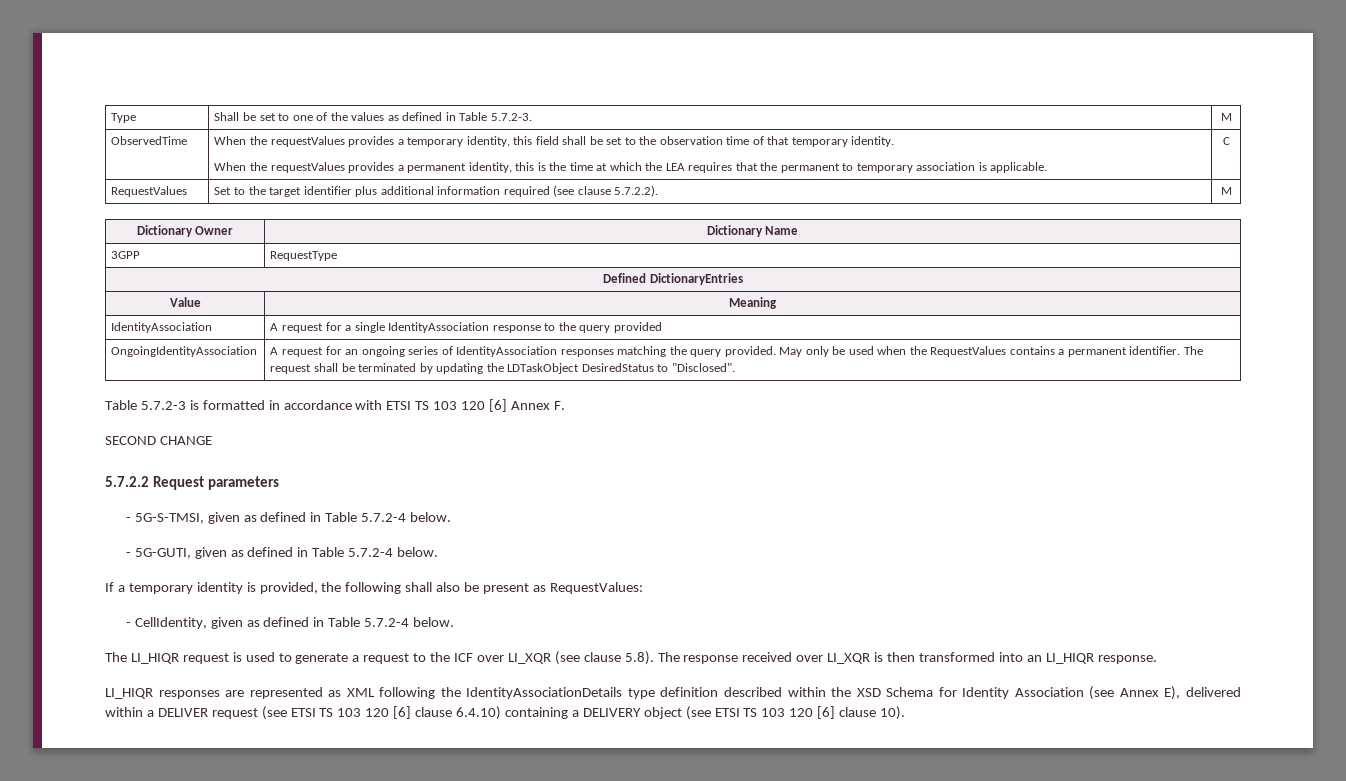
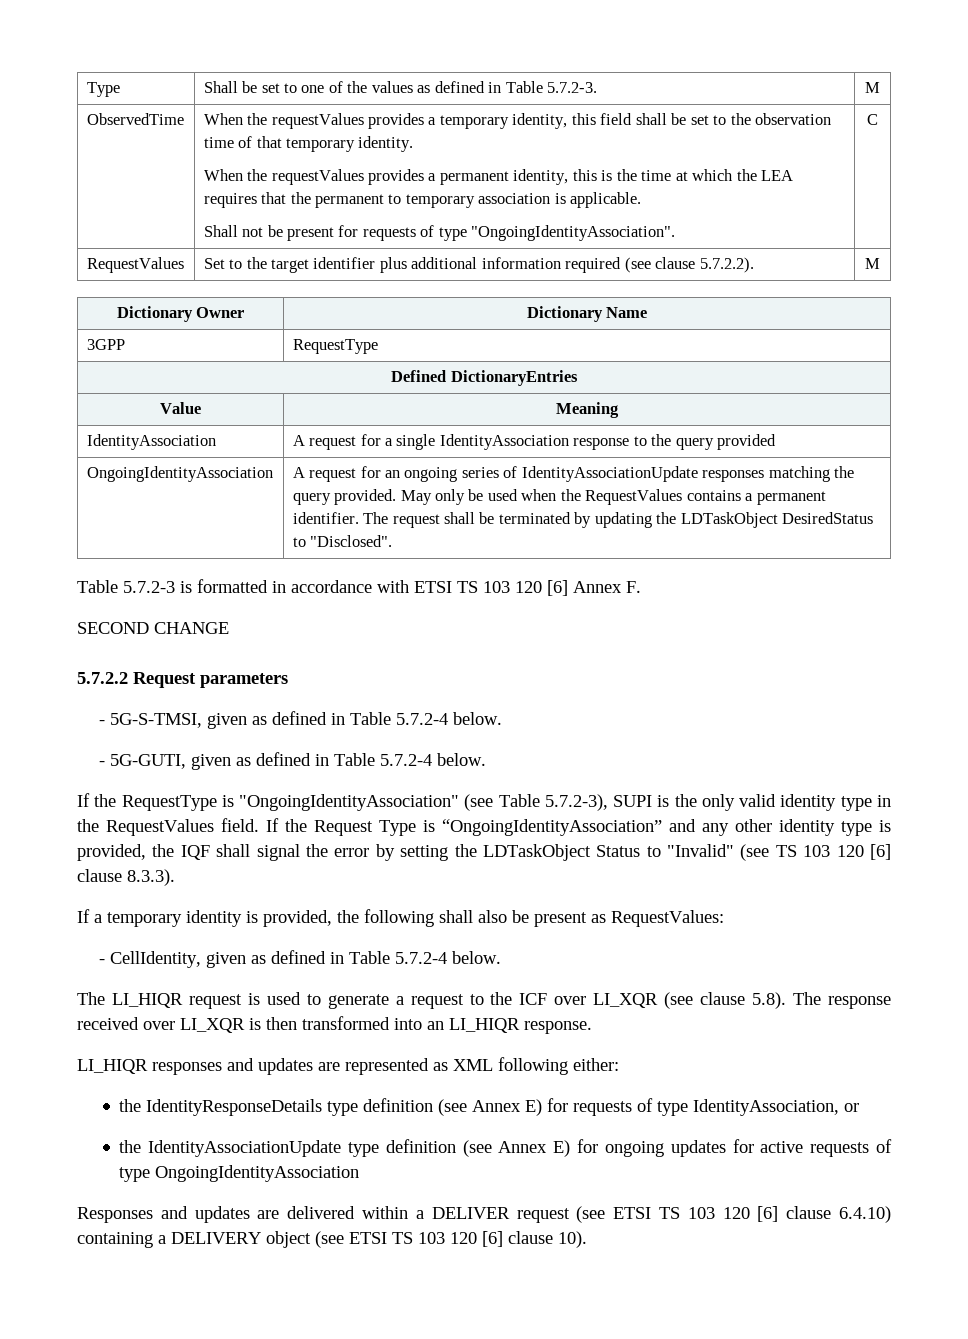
+ Shall not be present for requests of type "OngoingIdentityAssociation".
- OngoingIdentityAssociation | A request for an ongoing series of IdentityAssociation responses matching the query provided. May only be used when the RequestValues contains a permanent identifier. The request shall be terminated by updating the LDTaskObject DesiredStatus to "Disclosed".
+ OngoingIdentityAssociation | A request for an ongoing series of IdentityAssociationUpdate responses matching the query provided. May only be used when the RequestValues contains a permanent identifier. The request shall be terminated by updating the LDTaskObject DesiredStatus to "Disclosed".
+ If the RequestType is "OngoingIdentityAssociation" (see Table 5.7.2-3), SUPI is the only valid identity type in the RequestValues field. If the Request Type is “OngoingIdentityAssociation” and any other identity type is provided, the IQF shall signal the error by setting the LDTaskObject Status to "Invalid" (see TS 103 120 [6] clause 8.3.3).
- LI_HIQR responses are represented as XML following the IdentityAssociationDetails type definition described within the XSD Schema for Identity Association (see Annex E), delivered within a DELIVER request (see ETSI TS 103 120 [6] clause 6.4.10) containing a DELIVERY object (see ETSI TS 103 120 [6] clause 10).
+ LI_HIQR responses and updates are represented as XML following either:
+ the IdentityResponseDetails type definition (see Annex E) for requests of type IdentityAssociation, or
+ the IdentityAssociationUpdate type definition (see Annex E) for ongoing updates for active requests of type OngoingIdentityAssociation
+ Responses and updates are delivered within a DELIVER request (see ETSI TS 103 120 [6] clause 6.4.10) containing a DELIVERY object (see ETSI TS 103 120 [6] clause 10).

